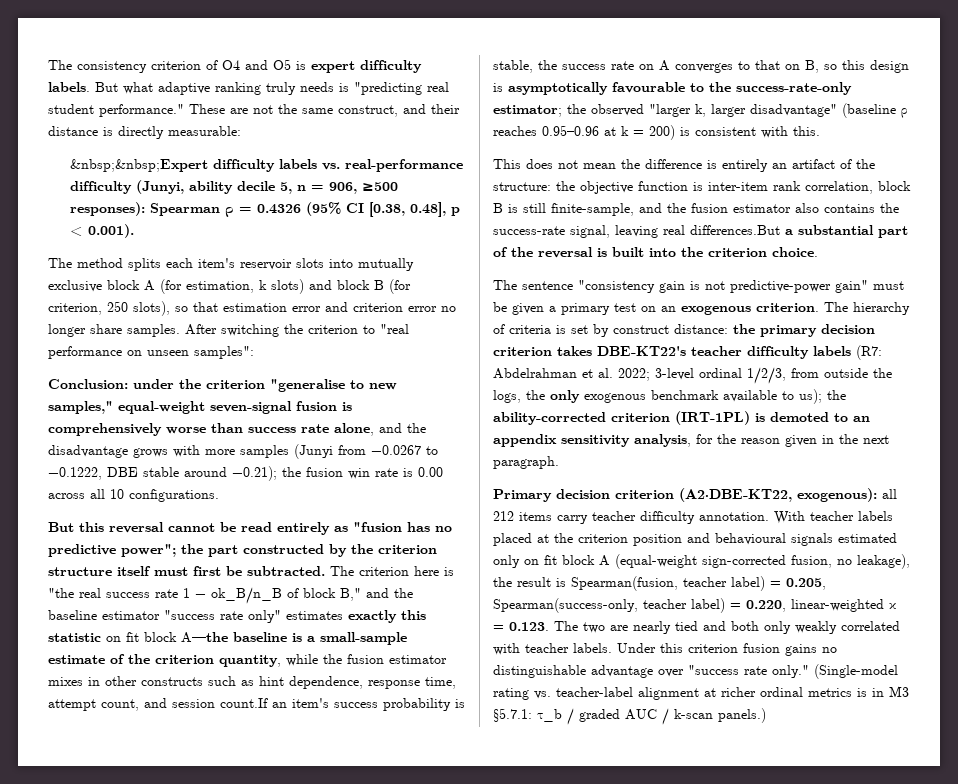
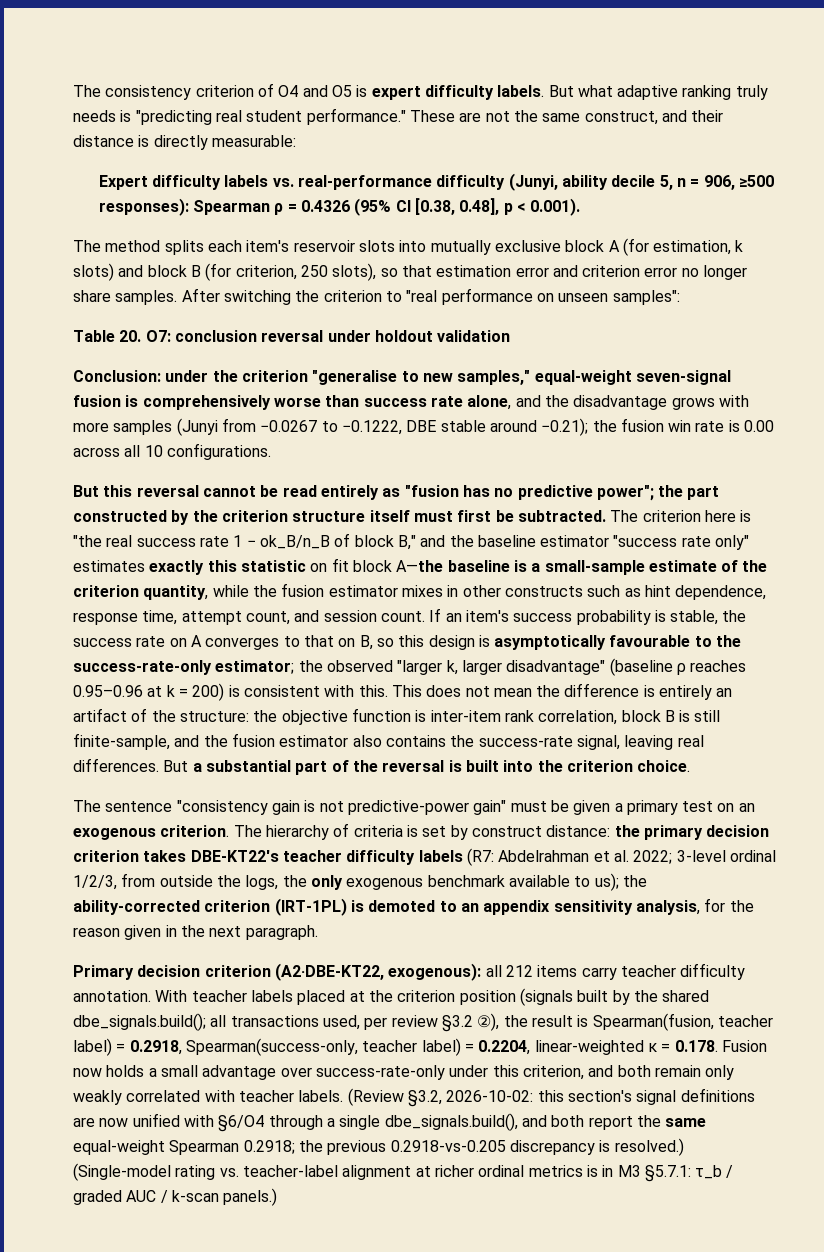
- &nbsp;&nbsp;Expert difficulty labels vs. real-performance difficulty (Junyi, ability decile 5, n = 906, ≥500 responses): Spearman ρ = 0.4326 (95% CI [0.38, 0.48], p < 0.001).
+ Expert difficulty labels vs. real-performance difficulty (Junyi, ability decile 5, n = 906, ≥500 responses): Spearman ρ = 0.4326 (95% CI [0.38, 0.48], p < 0.001).
+ Table 20. O7: conclusion reversal under holdout validation
- The criterion here is "the real success rate 1 − ok_B/n_B of block B," and the baseline estimator "success rate only" estimates exactly this statistic on fit block A—the baseline is a small-sample estimate of the criterion quantity, while the fusion estimator mixes in other constructs such as hint dependence, response time, attempt count, and session count.If an item's success probability is stable, the success rate on A converges to that on B, so this design is asymptotically favourable to the success-rate-only estimator;
+ The criterion here is "the real success rate 1 − ok_B/n_B of block B," and the baseline estimator "success rate only" estimates exactly this statistic on fit block A—the baseline is a small-sample estimate of the criterion quantity, while the fusion estimator mixes in other constructs such as hint dependence, response time, attempt count, and session count. If an item's success probability is stable, the success rate on A converges to that on B, so this design is asymptotically favourable to the success-rate-only estimator;
- the observed "larger k, larger disadvantage" (baseline ρ reaches 0.95–0.96 at k = 200) is consistent with this.
- This does not mean the difference is entirely an artifact of the structure:
+ the observed "larger k, larger disadvantage" (baseline ρ reaches 0.95–0.96 at k = 200) is consistent with this. This does not mean the difference is entirely an artifact of the structure:
- the objective function is inter-item rank correlation, block B is still finite-sample, and the fusion estimator also contains the success-rate signal, leaving real differences.But a substantial part of the reversal is built into the criterion choice.
+ the objective function is inter-item rank correlation, block B is still finite-sample, and the fusion estimator also contains the success-rate signal, leaving real differences. But a substantial part of the reversal is built into the criterion choice.
- With teacher labels placed at the criterion position and behavioural signals estimated only on fit block A (equal-weight sign-corrected fusion, no leakage), the result is Spearman(fusion, teacher label) = 0.205, Spearman(success-only, teacher label) = 0.220, linear-weighted κ = 0.123. The two are nearly tied and both only weakly correlated with teacher labels.
+ With teacher labels placed at the criterion position (signals built by the shared dbe_signals.build(); all transactions used, per review §3.2 ②), the result is Spearman(fusion, teacher label) = 0.2918, Spearman(success-only, teacher label) = 0.2204, linear-weighted κ = 0.178. Fusion now holds a small advantage over success-rate-only under this criterion, and both remain only weakly correlated with teacher labels.
- Under this criterion fusion gains no distinguishable advantage over "success rate only."
+ (Review §3.2, 2026-10-02: this section's signal definitions are now unified with §6/O4 through a single dbe_signals.build(), and both report the same equal-weight Spearman 0.2918; the previous 0.2918-vs-0.205 discrepancy is resolved.)

